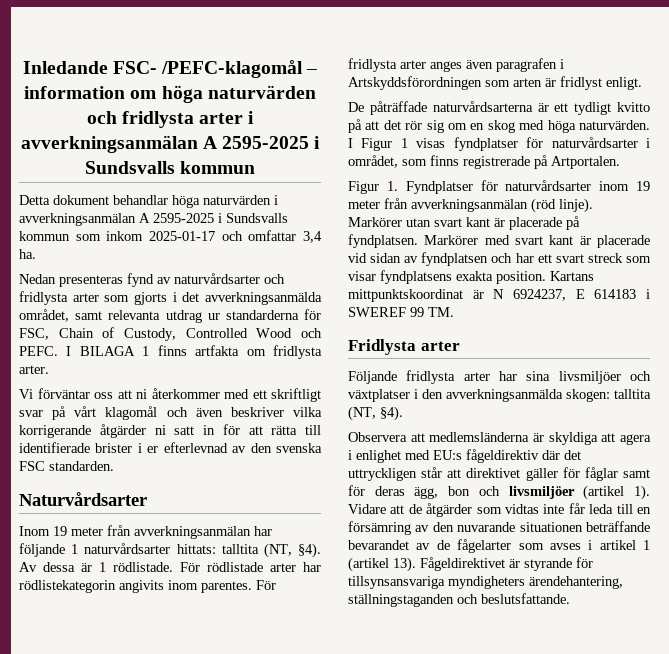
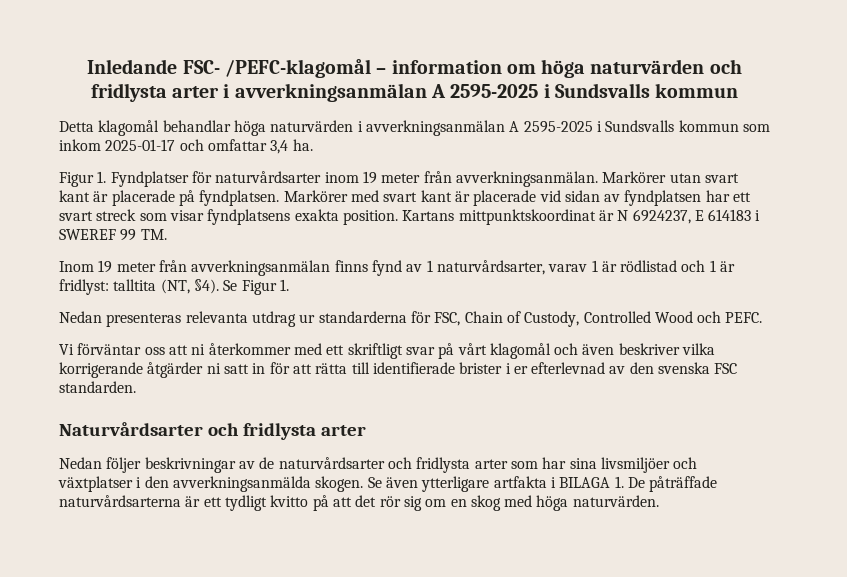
- Detta dokument behandlar höga naturvärden i avverkningsanmälan A 2595-2025 i Sundsvalls kommun som inkom 2025-01-17 och omfattar 3,4 ha.
+ Detta klagomål behandlar höga naturvärden i avverkningsanmälan A 2595-2025 i Sundsvalls kommun som inkom 2025-01-17 och omfattar 3,4 ha.
- Nedan presenteras fynd av naturvårdsarter och fridlysta arter som gjorts i det avverkningsanmälda området, samt relevanta utdrag ur standarderna för FSC, Chain of Custody, Controlled Wood och PEFC. I BILAGA 1 finns artfakta om fridlysta arter.
+ Figur 1. Fyndplatser för naturvårdsarter inom 19 meter från avverkningsanmälan. Markörer utan svart kant är placerade på fyndplatsen. Markörer med svart kant är placerade vid sidan av fyndplatsen har ett svart streck som visar fyndplatsens exakta position. Kartans mittpunktskoordinat är N 6924237, E 614183 i SWEREF 99 TM.
+ Inom 19 meter från avverkningsanmälan finns fynd av 1 naturvårdsarter, varav 1 är rödlistad och 1 är fridlyst: talltita (NT, §4). Se Figur 1.
+ Nedan presenteras relevanta utdrag ur standarderna för FSC, Chain of Custody, Controlled Wood och PEFC.
- Naturvårdsarter
- Inom 19 meter från avverkningsanmälan har följande 1 naturvårdsarter hittats: talltita (NT, §4). Av dessa är 1 rödlistade. För rödlistade arter har rödlistekategorin angivits inom parentes. För fridlysta arter anges även paragrafen i Artskyddsförordningen som arten är fridlyst enligt.
- De påträffade naturvårdsarterna är ett tydligt kvitto på att det rör sig om en skog med höga naturvärden. I Figur 1 visas fyndplatser för naturvårdsarter i området, som finns registrerade på Artportalen.
- Figur 1. Fyndplatser för naturvårdsarter inom 19 meter från avverkningsanmälan (röd linje). Markörer utan svart kant är placerade på fyndplatsen. Markörer med svart kant är placerade vid sidan av fyndplatsen och har ett svart streck som visar fyndplatsens exakta position. Kartans mittpunktskoordinat är N 6924237, E 614183 i SWEREF 99 TM.
- Fridlysta arter
- Följande fridlysta arter har sina livsmiljöer och växtplatser i den avverkningsanmälda skogen: talltita (NT, §4).
- Observera att medlemsländerna är skyldiga att agera i enlighet med EU:s fågeldirektiv där det uttryckligen står att direktivet gäller för fåglar samt för deras ägg, bon och livsmiljöer (artikel 1). Vidare att de åtgärder som vidtas inte får leda till en försämring av den nuvarande situationen beträffande bevarandet av de fågelarter som avses i artikel 1 (artikel 13). Fågeldirektivet är styrande för tillsynsansvariga myndigheters ärendehantering, ställningstaganden och beslutsfattande.
+ Naturvårdsarter och fridlysta arter
+ Nedan följer beskrivningar av de naturvårdsarter och fridlysta arter som har sina livsmiljöer och växtplatser i den avverkningsanmälda skogen. Se även ytterligare artfakta i BILAGA 1. De påträffade naturvårdsarterna är ett tydligt kvitto på att det rör sig om en skog med höga naturvärden.

